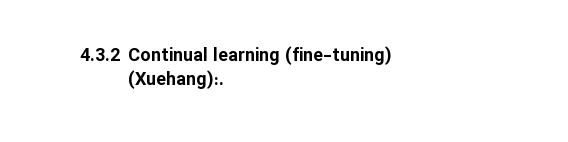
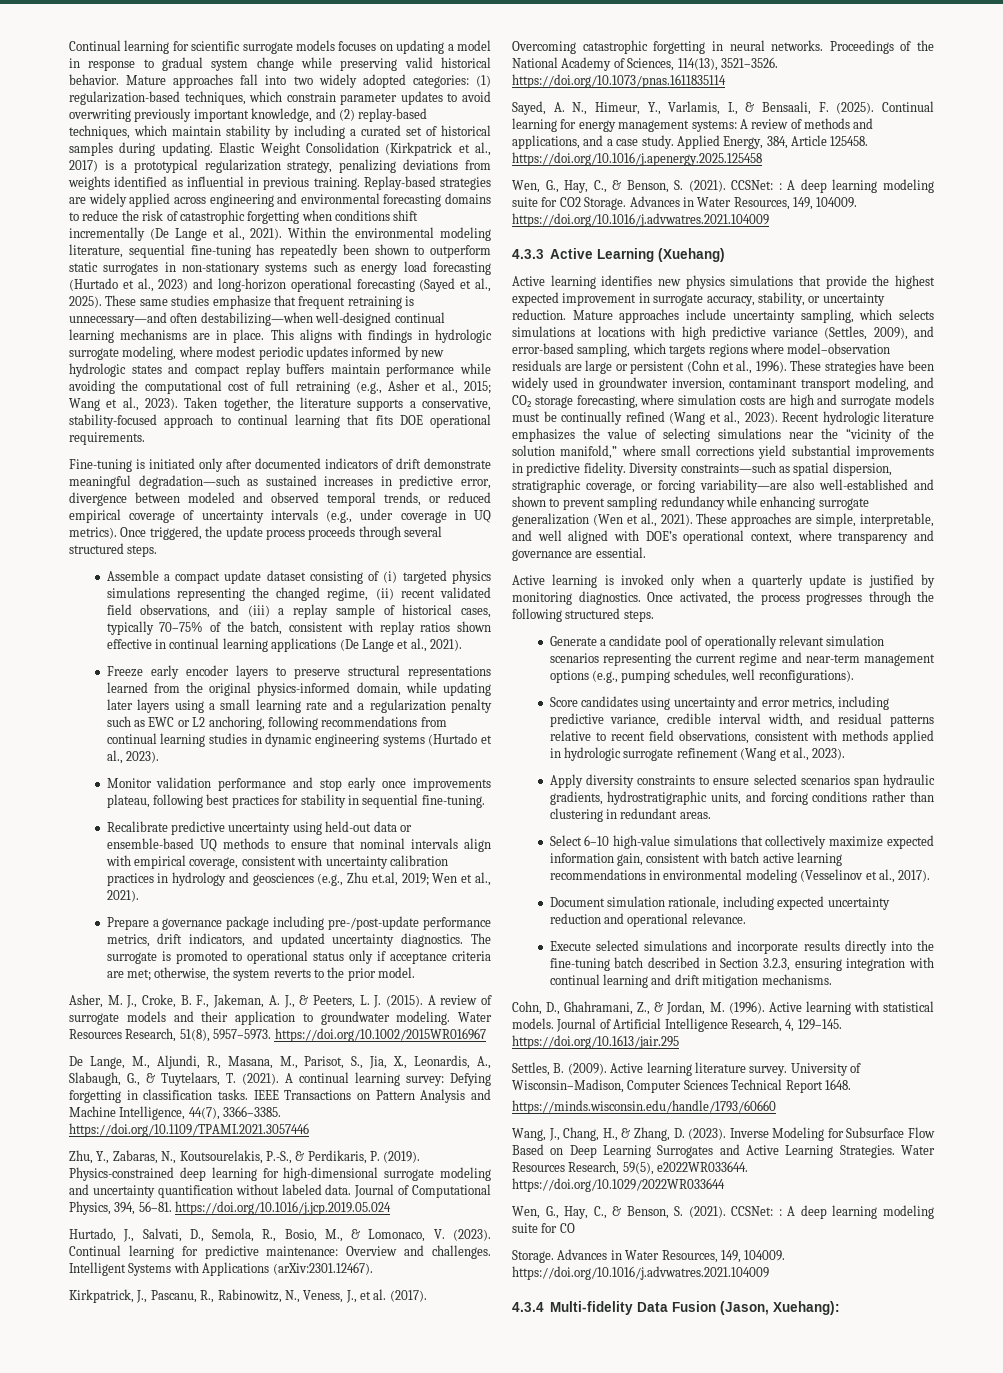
- 4.3.2 Continual learning (fine-tuning) (Xuehang):.
+ Continual learning for scientific surrogate models focuses on updating a model in response to gradual system change while preserving valid historical behavior. Mature approaches fall into two widely adopted categories: (1) regularization-based techniques, which constrain parameter updates to avoid overwriting previously important knowledge, and (2) replay-based techniques, which maintain stability by including a curated set of historical samples during updating. Elastic Weight Consolidation (Kirkpatrick et al., 2017) is a prototypical regularization strategy, penalizing deviations from weights identified as influential in previous training. Replay-based strategies are widely applied across engineering and environmental forecasting domains to reduce the risk of catastrophic forgetting when conditions shift incrementally (De Lange et al., 2021). Within the environmental modeling literature, sequential fine-tuning has repeatedly been shown to outperform static surrogates in non-stationary systems such as energy load forecasting (Hurtado et al., 2023) and long-horizon operational forecasting (Sayed et al., 2025). These same studies emphasize that frequent retraining is unnecessary—and often destabilizing—when well-designed continual learning mechanisms are in place. This aligns with findings in hydrologic surrogate modeling, where modest periodic updates informed by new hydrologic states and compact replay buffers maintain performance while avoiding the computational cost of full retraining (e.g., Asher et al., 2015; Wang et al., 2023). Taken together, the literature supports a conservative, stability-focused approach to continual learning that fits DOE operational requirements.
+ Fine-tuning is initiated only after documented indicators of drift demonstrate meaningful degradation—such as sustained increases in predictive error, divergence between modeled and observed temporal trends, or reduced empirical coverage of uncertainty intervals (e.g., under coverage in UQ metrics). Once triggered, the update process proceeds through several structured steps.
+ Assemble a compact update dataset consisting of (i) targeted physics simulations representing the changed regime, (ii) recent validated field observations, and (iii) a replay sample of historical cases, typically 70–75% of the batch, consistent with replay ratios shown effective in continual learning applications (De Lange et al., 2021).
+ Freeze early encoder layers to preserve structural representations learned from the original physics-informed domain, while updating later layers using a small learning rate and a regularization penalty such as EWC or L2 anchoring, following recommendations from continual learning studies in dynamic engineering systems (Hurtado et al., 2023).
+ Monitor validation performance and stop early once improvements plateau, following best practices for stability in sequential fine-tuning.
+ Recalibrate predictive uncertainty using held-out data or ensemble-based UQ methods to ensure that nominal intervals align with empirical coverage, consistent with uncertainty calibration practices in hydrology and geosciences (e.g., Zhu et.al, 2019; Wen et al., 2021).
+ Prepare a governance package including pre-/post-update performance metrics, drift indicators, and updated uncertainty diagnostics. The surrogate is promoted to operational status only if acceptance criteria are met; otherwise, the system reverts to the prior model.
+ Asher, M. J., Croke, B. F., Jakeman, A. J., & Peeters, L. J. (2015). A review of surrogate models and their application to groundwater modeling. Water Resources Research, 51(8), 5957–5973. https://doi.org/10.1002/2015WR016967
+ De Lange, M., Aljundi, R., Masana, M., Parisot, S., Jia, X., Leonardis, A., Slabaugh, G., & Tuytelaars, T. (2021). A continual learning survey: Defying forgetting in classification tasks. IEEE Transactions on Pattern Analysis and Machine Intelligence, 44(7), 3366–3385. https://doi.org/10.1109/TPAMI.2021.3057446
+ Zhu, Y., Zabaras, N., Koutsourelakis, P.-S., & Perdikaris, P. (2019). Physics-constrained deep learning for high-dimensional surrogate modeling and uncertainty quantification without labeled data. Journal of Computational Physics, 394, 56–81. https://doi.org/10.1016/j.jcp.2019.05.024
+ Hurtado, J., Salvati, D., Semola, R., Bosio, M., & Lomonaco, V. (2023). Continual learning for predictive maintenance: Overview and challenges. Intelligent Systems with Applications (arXiv:2301.12467).
+ Kirkpatrick, J., Pascanu, R., Rabinowitz, N., Veness, J., et al. (2017). Overcoming catastrophic forgetting in neural networks. Proceedings of the National Academy of Sciences, 114(13), 3521–3526. https://doi.org/10.1073/pnas.1611835114
+ Sayed, A. N., Himeur, Y., Varlamis, I., & Bensaali, F. (2025). Continual learning for energy management systems: A review of methods and applications, and a case study. Applied Energy, 384, Article 125458. https://doi.org/10.1016/j.apenergy.2025.125458
+ Wen, G., Hay, C., & Benson, S. (2021). CCSNet: : A deep learning modeling suite for CO2 Storage. Advances in Water Resources, 149, 104009. https://doi.org/10.1016/j.advwatres.2021.104009
+ 4.3.3 Active Learning (Xuehang)
+ Active learning identifies new physics simulations that provide the highest expected improvement in surrogate accuracy, stability, or uncertainty reduction. Mature approaches include uncertainty sampling, which selects simulations at locations with high predictive variance (Settles, 2009), and error-based sampling, which targets regions where model–observation residuals are large or persistent (Cohn et al., 1996). These strategies have been widely used in groundwater inversion, contaminant transport modeling, and CO₂ storage forecasting, where simulation costs are high and surrogate models must be continually refined (Wang et al., 2023). Recent hydrologic literature emphasizes the value of selecting simulations near the “vicinity of the solution manifold,” where small corrections yield substantial improvements in predictive fidelity. Diversity constraints—such as spatial dispersion, stratigraphic coverage, or forcing variability—are also well-established and shown to prevent sampling redundancy while enhancing surrogate generalization (Wen et al., 2021). These approaches are simple, interpretable, and well aligned with DOE’s operational context, where transparency and governance are essential.
+ Active learning is invoked only when a quarterly update is justified by monitoring diagnostics. Once activated, the process progresses through the following structured steps.
+ Generate a candidate pool of operationally relevant simulation scenarios representing the current regime and near-term management options (e.g., pumping schedules, well reconfigurations).
+ Score candidates using uncertainty and error metrics, including predictive variance, credible interval width, and residual patterns relative to recent field observations, consistent with methods applied in hydrologic surrogate refinement (Wang et al., 2023).
+ Apply diversity constraints to ensure selected scenarios span hydraulic gradients, hydrostratigraphic units, and forcing conditions rather than clustering in redundant areas.
+ Select 6–10 high-value simulations that collectively maximize expected information gain, consistent with batch active learning recommendations in environmental modeling (Vesselinov et al., 2017).
+ Document simulation rationale, including expected uncertainty reduction and operational relevance.
+ Execute selected simulations and incorporate results directly into the fine-tuning batch described in Section 3.2.3, ensuring integration with continual learning and drift mitigation mechanisms.
+ Cohn, D., Ghahramani, Z., & Jordan, M. (1996). Active learning with statistical models. Journal of Artificial Intelligence Research, 4, 129–145. https://doi.org/10.1613/jair.295
+ Settles, B. (2009). Active learning literature survey. University of Wisconsin–Madison, Computer Sciences Technical Report 1648.
+ https://minds.wisconsin.edu/handle/1793/60660
+ Wang, J., Chang, H., & Zhang, D. (2023). Inverse Modeling for Subsurface Flow Based on Deep Learning Surrogates and Active Learning Strategies. Water Resources Research, 59(5), e2022WR033644. https://doi.org/10.1029/2022WR033644
+ Wen, G., Hay, C., & Benson, S. (2021). CCSNet: : A deep learning modeling suite for CO
+ Storage. Advances in Water Resources, 149, 104009. https://doi.org/10.1016/j.advwatres.2021.104009
+ 4.3.4 Multi-fidelity Data Fusion (Jason, Xuehang):

